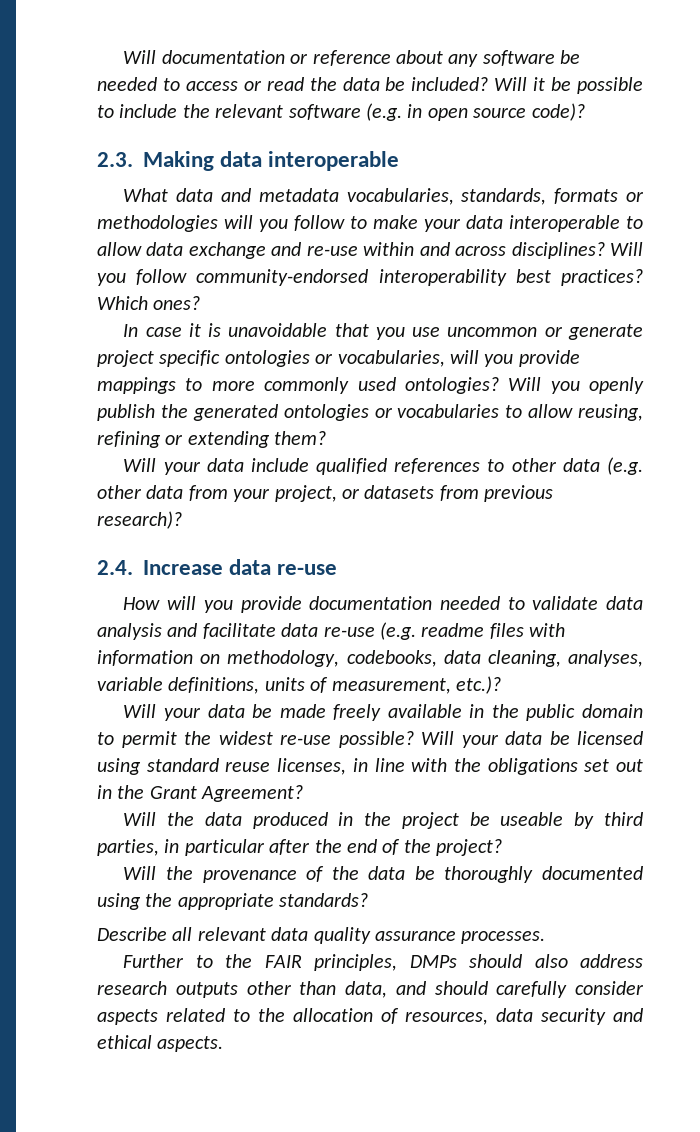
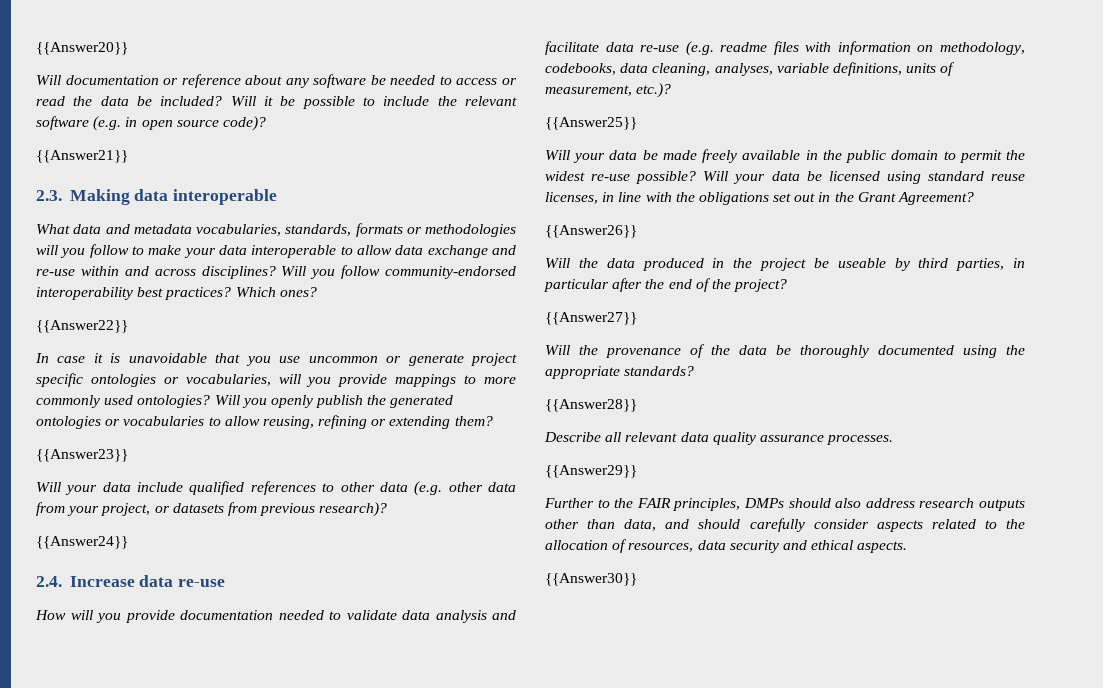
+ {{Answer20}}
+ {{Answer21}}
+ {{Answer22}}
+ {{Answer23}}
+ {{Answer24}}
+ {{Answer25}}
+ {{Answer26}}
+ {{Answer27}}
+ {{Answer28}}
+ {{Answer29}}
+ {{Answer30}}

